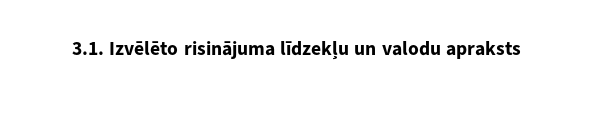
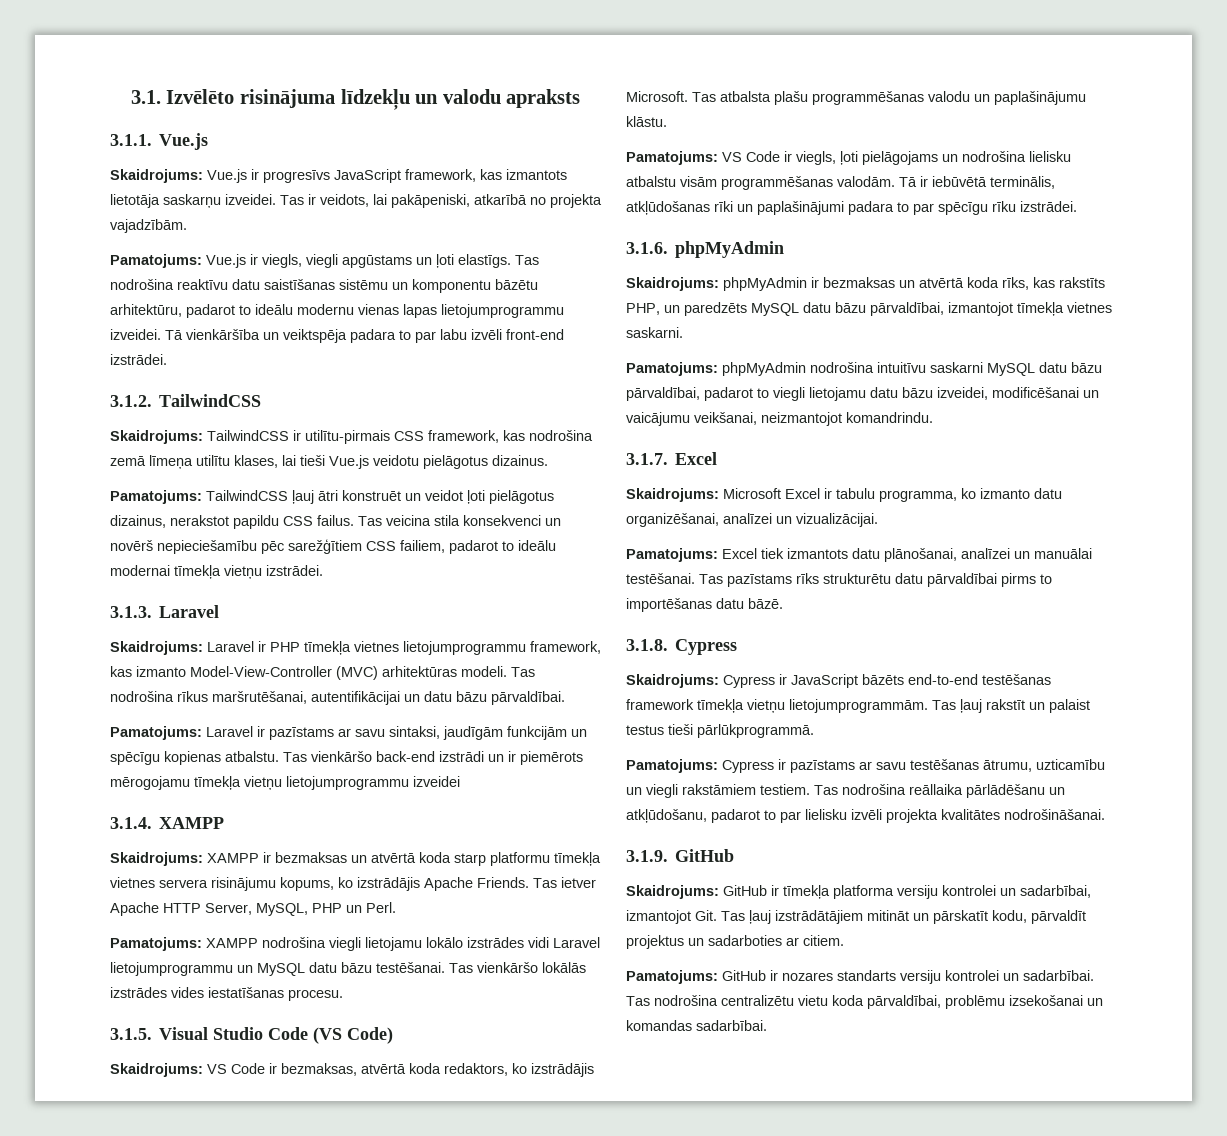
+ 3.1.1. Vue.js
+ Skaidrojums: Vue.js ir progresīvs JavaScript framework, kas izmantots lietotāja saskarņu izveidei. Tas ir veidots, lai pakāpeniski, atkarībā no projekta vajadzībām.
+ Pamatojums: Vue.js ir viegls, viegli apgūstams un ļoti elastīgs. Tas nodrošina reaktīvu datu saistīšanas sistēmu un komponentu bāzētu arhitektūru, padarot to ideālu modernu vienas lapas lietojumprogrammu izveidei. Tā vienkāršība un veiktspēja padara to par labu izvēli front-end izstrādei.
+ 3.1.2. TailwindCSS
+ Skaidrojums: TailwindCSS ir utilītu-pirmais CSS framework, kas nodrošina zemā līmeņa utilītu klases, lai tieši Vue.js veidotu pielāgotus dizainus.
+ Pamatojums: TailwindCSS ļauj ātri konstruēt un veidot ļoti pielāgotus dizainus, nerakstot papildu CSS failus. Tas veicina stila konsekvenci un novērš nepieciešamību pēc sarežģītiem CSS failiem, padarot to ideālu modernai tīmekļa vietņu izstrādei.
+ 3.1.3. Laravel
+ Skaidrojums: Laravel ir PHP tīmekļa vietnes lietojumprogrammu framework, kas izmanto Model-View-Controller (MVC) arhitektūras modeli. Tas nodrošina rīkus maršrutēšanai, autentifikācijai un datu bāzu pārvaldībai.
+ Pamatojums: Laravel ir pazīstams ar savu sintaksi, jaudīgām funkcijām un spēcīgu kopienas atbalstu. Tas vienkāršo back-end izstrādi un ir piemērots mērogojamu tīmekļa vietņu lietojumprogrammu izveidei
+ 3.1.4. XAMPP
+ Skaidrojums: XAMPP ir bezmaksas un atvērtā koda starp platformu tīmekļa vietnes servera risinājumu kopums, ko izstrādājis Apache Friends. Tas ietver Apache HTTP Server, MySQL, PHP un Perl.
+ Pamatojums: XAMPP nodrošina viegli lietojamu lokālo izstrādes vidi Laravel lietojumprogrammu un MySQL datu bāzu testēšanai. Tas vienkāršo lokālās izstrādes vides iestatīšanas procesu.
+ 3.1.5. Visual Studio Code (VS Code)
+ Skaidrojums: VS Code ir bezmaksas, atvērtā koda redaktors, ko izstrādājis Microsoft. Tas atbalsta plašu programmēšanas valodu un paplašinājumu klāstu.
+ Pamatojums: VS Code ir viegls, ļoti pielāgojams un nodrošina lielisku atbalstu visām programmēšanas valodām. Tā ir iebūvētā terminālis, atkļūdošanas rīki un paplašinājumi padara to par spēcīgu rīku izstrādei.
+ 3.1.6. phpMyAdmin
+ Skaidrojums: phpMyAdmin ir bezmaksas un atvērtā koda rīks, kas rakstīts PHP, un paredzēts MySQL datu bāzu pārvaldībai, izmantojot tīmekļa vietnes saskarni.
+ Pamatojums: phpMyAdmin nodrošina intuitīvu saskarni MySQL datu bāzu pārvaldībai, padarot to viegli lietojamu datu bāzu izveidei, modificēšanai un vaicājumu veikšanai, neizmantojot komandrindu.
+ 3.1.7. Excel
+ Skaidrojums: Microsoft Excel ir tabulu programma, ko izmanto datu organizēšanai, analīzei un vizualizācijai.
+ Pamatojums: Excel tiek izmantots datu plānošanai, analīzei un manuālai testēšanai. Tas pazīstams rīks strukturētu datu pārvaldībai pirms to importēšanas datu bāzē.
+ 3.1.8. Cypress
+ Skaidrojums: Cypress ir JavaScript bāzēts end-to-end testēšanas framework tīmekļa vietņu lietojumprogrammām. Tas ļauj rakstīt un palaist testus tieši pārlūkprogrammā.
+ Pamatojums: Cypress ir pazīstams ar savu testēšanas ātrumu, uzticamību un viegli rakstāmiem testiem. Tas nodrošina reāllaika pārlādēšanu un atkļūdošanu, padarot to par lielisku izvēli projekta kvalitātes nodrošināšanai.
+ 3.1.9. GitHub
+ Skaidrojums: GitHub ir tīmekļa platforma versiju kontrolei un sadarbībai, izmantojot Git. Tas ļauj izstrādātājiem mitināt un pārskatīt kodu, pārvaldīt projektus un sadarboties ar citiem.
+ Pamatojums: GitHub ir nozares standarts versiju kontrolei un sadarbībai. Tas nodrošina centralizētu vietu koda pārvaldībai, problēmu izsekošanai un komandas sadarbībai.

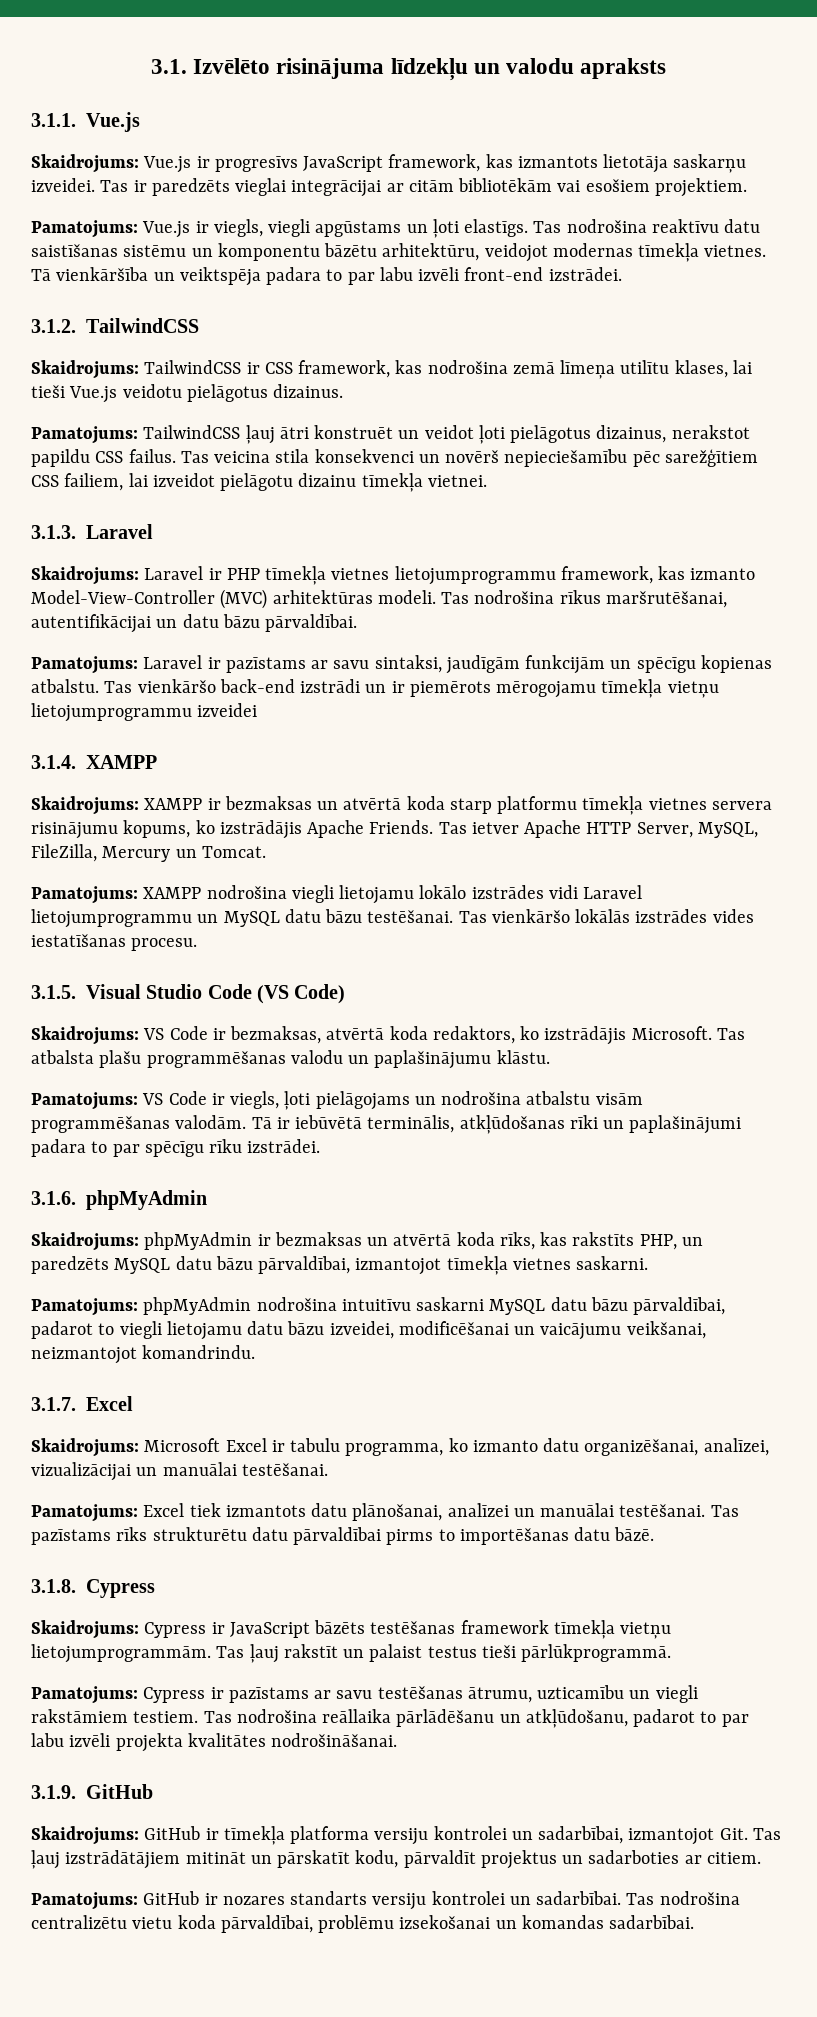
- Tas ir veidots, lai pakāpeniski, atkarībā no projekta vajadzībām.
+ Tas ir paredzēts vieglai integrācijai ar citām bibliotēkām vai esošiem projektiem.
- Tas nodrošina reaktīvu datu saistīšanas sistēmu un komponentu bāzētu arhitektūru, padarot to ideālu modernu vienas lapas lietojumprogrammu izveidei.
+ Tas nodrošina reaktīvu datu saistīšanas sistēmu un komponentu bāzētu arhitektūru, veidojot modernas tīmekļa vietnes.
- Skaidrojums: TailwindCSS ir utilītu-pirmais CSS framework, kas nodrošina zemā līmeņa utilītu klases, lai tieši Vue.js veidotu pielāgotus dizainus.
+ Skaidrojums: TailwindCSS ir CSS framework, kas nodrošina zemā līmeņa utilītu klases, lai tieši Vue.js veidotu pielāgotus dizainus.
- Tas veicina stila konsekvenci un novērš nepieciešamību pēc sarežģītiem CSS failiem, padarot to ideālu modernai tīmekļa vietņu izstrādei.
+ Tas veicina stila konsekvenci un novērš nepieciešamību pēc sarežģītiem CSS failiem, lai izveidot pielāgotu dizainu tīmekļa vietnei.
- Tas ietver Apache HTTP Server, MySQL, PHP un Perl.
+ Tas ietver Apache HTTP Server, MySQL, FileZilla, Mercury un Tomcat.
- Pamatojums: VS Code ir viegls, ļoti pielāgojams un nodrošina lielisku atbalstu visām programmēšanas valodām.
+ Pamatojums: VS Code ir viegls, ļoti pielāgojams un nodrošina atbalstu visām programmēšanas valodām.
- Skaidrojums: Microsoft Excel ir tabulu programma, ko izmanto datu organizēšanai, analīzei un vizualizācijai.
+ Skaidrojums: Microsoft Excel ir tabulu programma, ko izmanto datu organizēšanai, analīzei, vizualizācijai un manuālai testēšanai.
- Skaidrojums: Cypress ir JavaScript bāzēts end-to-end testēšanas framework tīmekļa vietņu lietojumprogrammām.
+ Skaidrojums: Cypress ir JavaScript bāzēts testēšanas framework tīmekļa vietņu lietojumprogrammām.
- Tas nodrošina reāllaika pārlādēšanu un atkļūdošanu, padarot to par lielisku izvēli projekta kvalitātes nodrošināšanai.
+ Tas nodrošina reāllaika pārlādēšanu un atkļūdošanu, padarot to par labu izvēli projekta kvalitātes nodrošināšanai.

